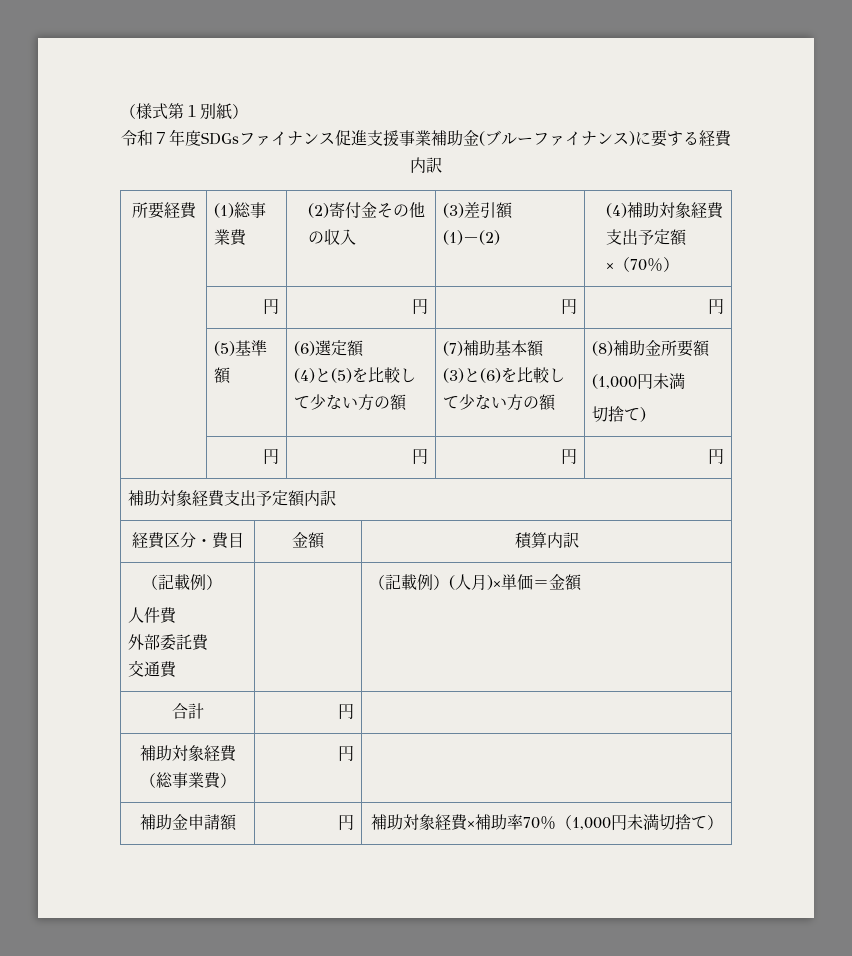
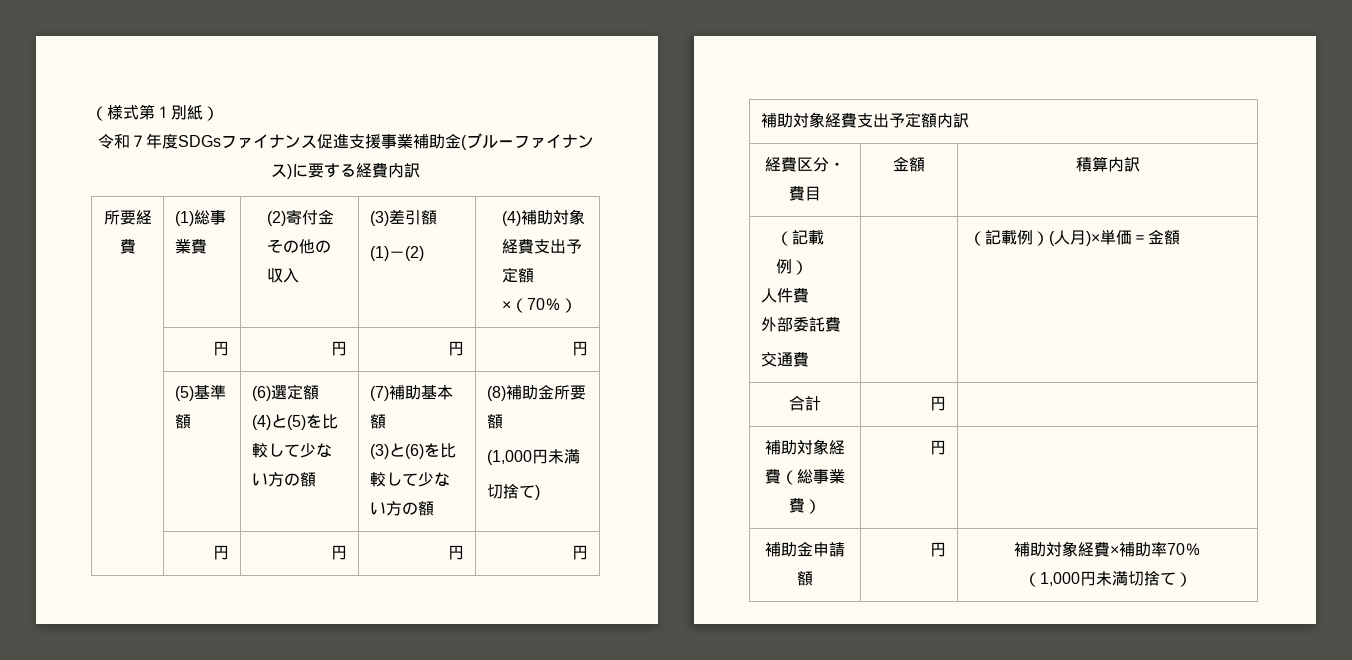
- 補助金申請額 | 円 | 補助対象経費×補助率70％（1,000円未満切捨て）
+ 補助金申請額 | 円 | 補助対象経費×補助率70％
+ （1,000円未満切捨て）

